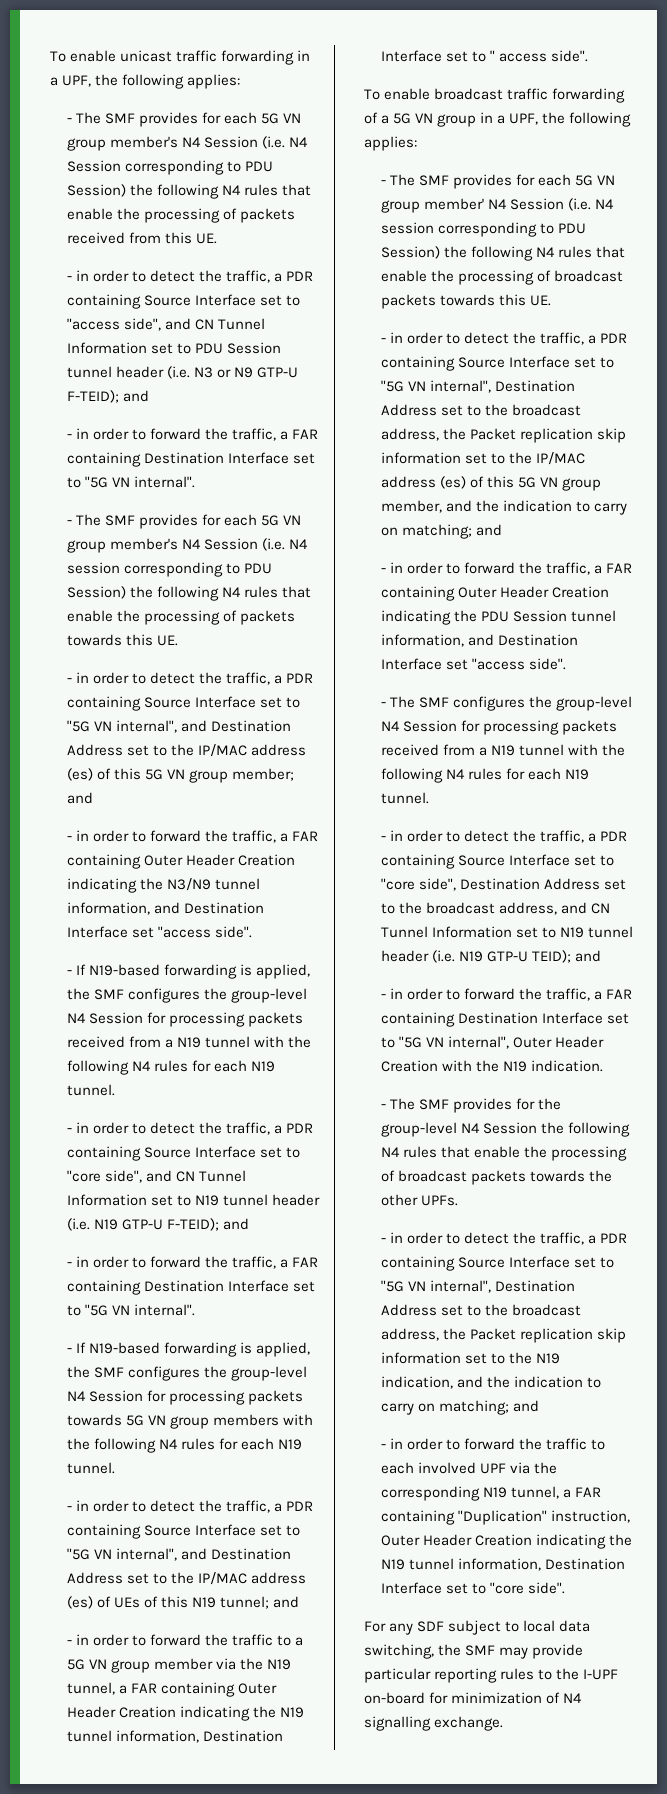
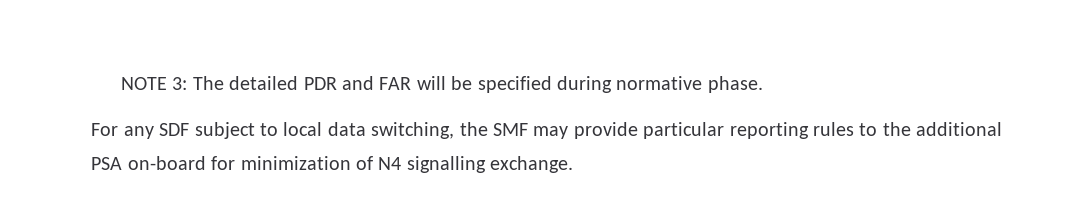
- To enable unicast traffic forwarding in a UPF, the following applies:
- - The SMF provides for each 5G VN group member's N4 Session (i.e. N4 Session corresponding to PDU Session) the following N4 rules that enable the processing of packets received from this UE.
- - in order to detect the traffic, a PDR containing Source Interface set to "access side", and CN Tunnel Information set to PDU Session tunnel header (i.e. N3 or N9 GTP-U F-TEID); and
- - in order to forward the traffic, a FAR containing Destination Interface set to "5G VN internal".
- - The SMF provides for each 5G VN group member's N4 Session (i.e. N4 session corresponding to PDU Session) the following N4 rules that enable the processing of packets towards this UE.
- - in order to detect the traffic, a PDR containing Source Interface set to "5G VN internal", and Destination Address set to the IP/MAC address (es) of this 5G VN group member; and
- - in order to forward the traffic, a FAR containing Outer Header Creation indicating the N3/N9 tunnel information, and Destination Interface set "access side".
- - If N19-based forwarding is applied, the SMF configures the group-level N4 Session for processing packets received from a N19 tunnel with the following N4 rules for each N19 tunnel.
- - in order to detect the traffic, a PDR containing Source Interface set to "core side", and CN Tunnel Information set to N19 tunnel header (i.e. N19 GTP-U F-TEID); and
- - in order to forward the traffic, a FAR containing Destination Interface set to "5G VN internal".
- - If N19-based forwarding is applied, the SMF configures the group-level N4 Session for processing packets towards 5G VN group members with the following N4 rules for each N19 tunnel.
- - in order to detect the traffic, a PDR containing Source Interface set to "5G VN internal", and Destination Address set to the IP/MAC address (es) of UEs of this N19 tunnel; and
- - in order to forward the traffic to a 5G VN group member via the N19 tunnel, a FAR containing Outer Header Creation indicating the N19 tunnel information, Destination Interface set to " access side".
- To enable broadcast traffic forwarding of a 5G VN group in a UPF, the following applies:
- - The SMF provides for each 5G VN group member' N4 Session (i.e. N4 session corresponding to PDU Session) the following N4 rules that enable the processing of broadcast packets towards this UE.
- - in order to detect the traffic, a PDR containing Source Interface set to "5G VN internal", Destination Address set to the broadcast address, the Packet replication skip information set to the IP/MAC address (es) of this 5G VN group member, and the indication to carry on matching; and
- - in order to forward the traffic, a FAR containing Outer Header Creation indicating the PDU Session tunnel information, and Destination Interface set "access side".
- - The SMF configures the group-level N4 Session for processing packets received from a N19 tunnel with the following N4 rules for each N19 tunnel.
- - in order to detect the traffic, a PDR containing Source Interface set to "core side", Destination Address set to the broadcast address, and CN Tunnel Information set to N19 tunnel header (i.e. N19 GTP-U TEID); and
- - in order to forward the traffic, a FAR containing Destination Interface set to "5G VN internal", Outer Header Creation with the N19 indication.
- - The SMF provides for the group-level N4 Session the following N4 rules that enable the processing of broadcast packets towards the other UPFs.
- - in order to detect the traffic, a PDR containing Source Interface set to "5G VN internal", Destination Address set to the broadcast address, the Packet replication skip information set to the N19 indication, and the indication to carry on matching; and
- - in order to forward the traffic to each involved UPF via the corresponding N19 tunnel, a FAR containing "Duplication" instruction, Outer Header Creation indicating the N19 tunnel information, Destination Interface set to "core side".
+ NOTE 3: The detailed PDR and FAR will be specified during normative phase.
- For any SDF subject to local data switching, the SMF may provide particular reporting rules to the I-UPF on-board for minimization of N4 signalling exchange.
+ For any SDF subject to local data switching, the SMF may provide particular reporting rules to the additional PSA on-board for minimization of N4 signalling exchange.

